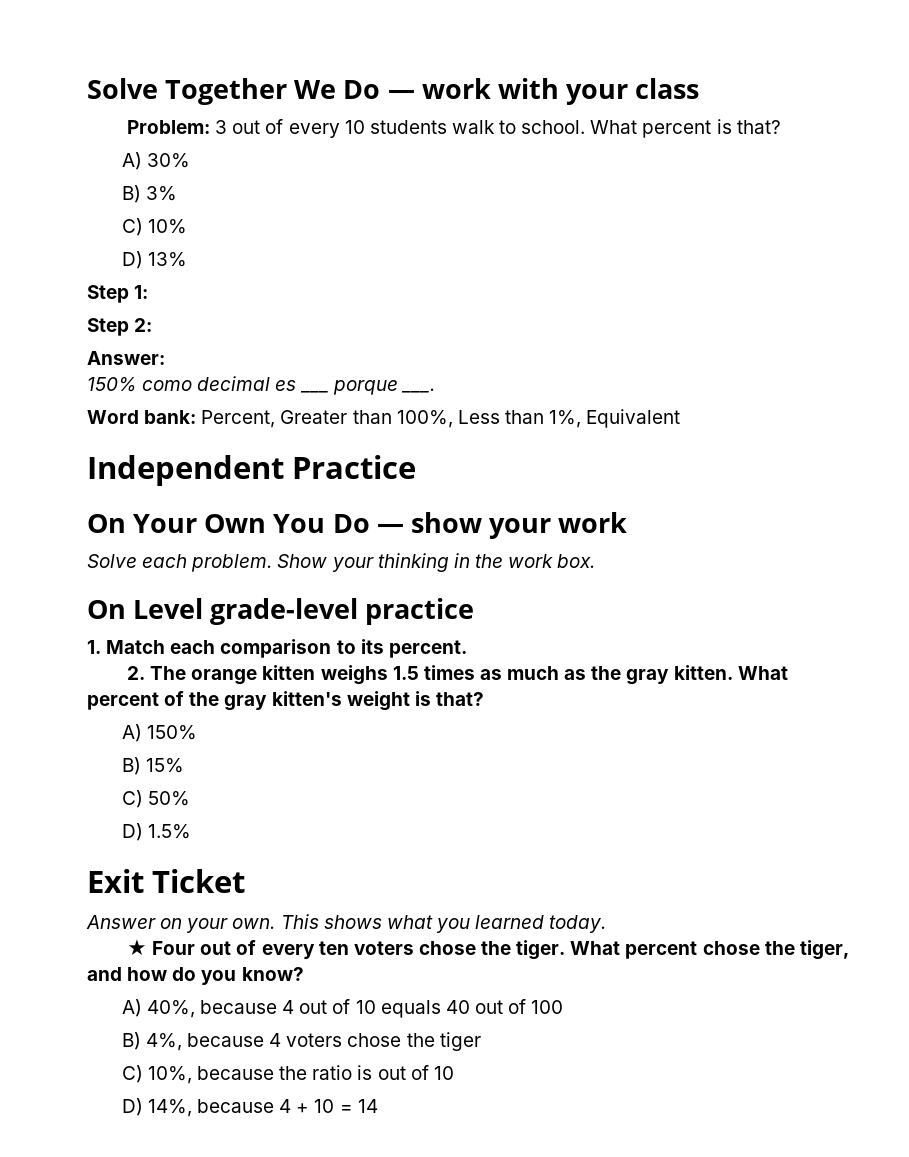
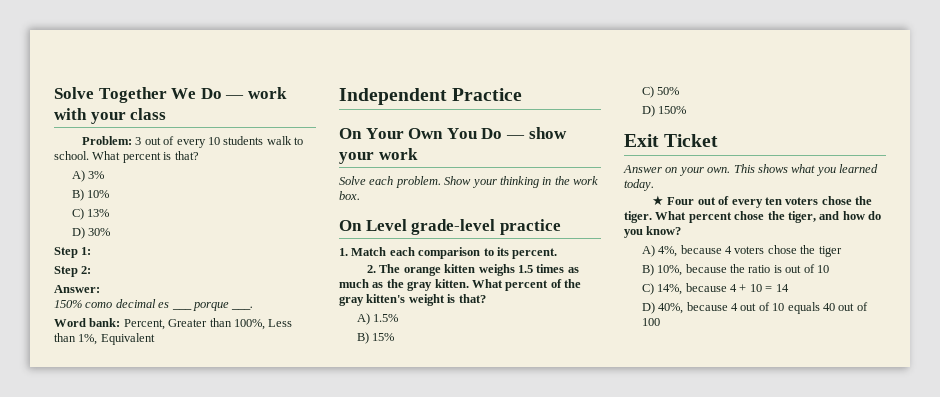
- A) 30%
- B) 3%
- C) 10%
- D) 13%
+ A) 3%
+ B) 10%
+ C) 13%
+ D) 30%
- A) 150%
+ A) 1.5%
- D) 1.5%
+ D) 150%
- A) 40%, because 4 out of 10 equals 40 out of 100
+ A) 4%, because 4 voters chose the tiger
+ B) 10%, because the ratio is out of 10
+ C) 14%, because 4 + 10 = 14
+ D) 40%, because 4 out of 10 equals 40 out of 100
- B) 4%, because 4 voters chose the tiger
- C) 10%, because the ratio is out of 10
- D) 14%, because 4 + 10 = 14

